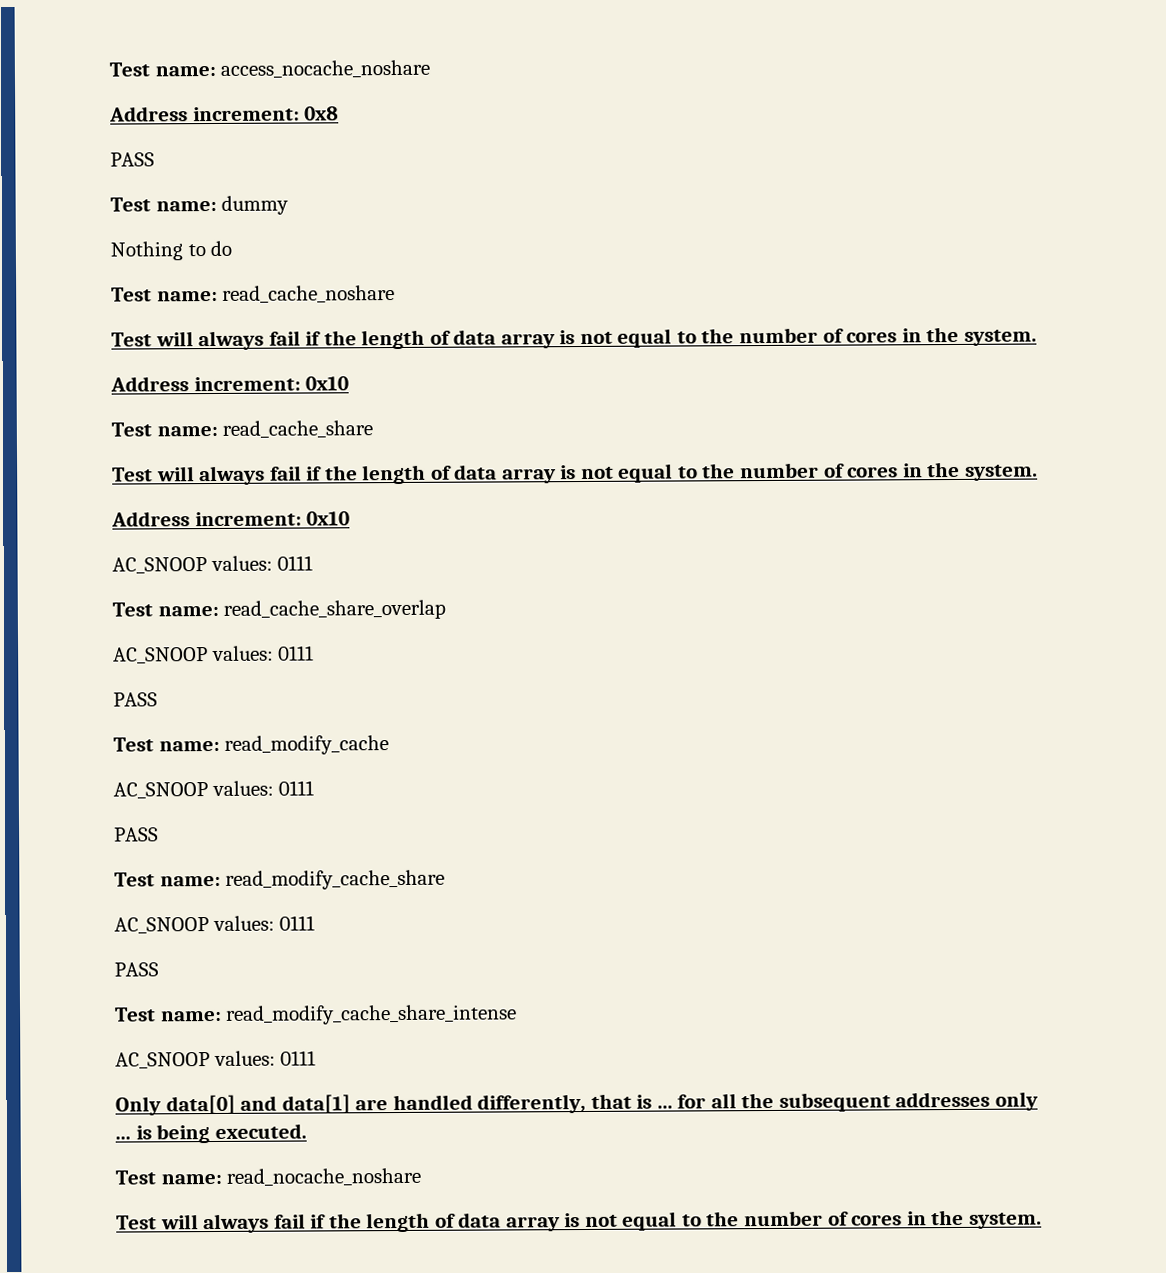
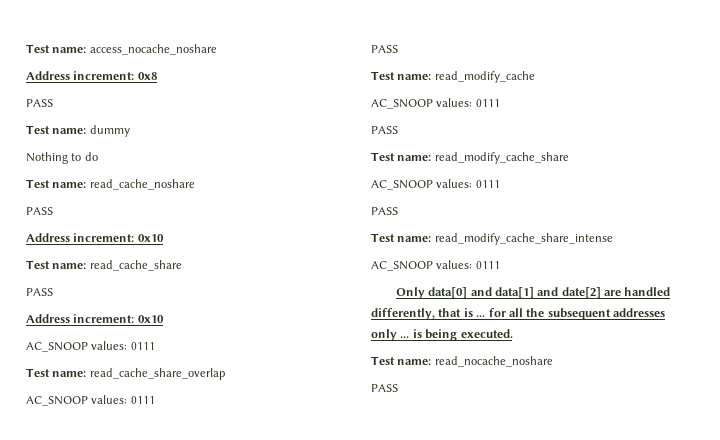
  Test name: read_cache_noshare
- Test will always fail if the length of data array is not equal to the number of cores in the system.
+ PASS
  Test name: read_cache_share
- Test will always fail if the length of data array is not equal to the number of cores in the system.
+ PASS
- Only data[0] and data[1] are handled differently, that is ... for all the subsequent addresses only ... is being executed.
+ Only data[0] and data[1] and date[2] are handled differently, that is ... for all the subsequent addresses only ... is being executed.
  Test name: read_nocache_noshare
- Test will always fail if the length of data array is not equal to the number of cores in the system.
+ PASS

